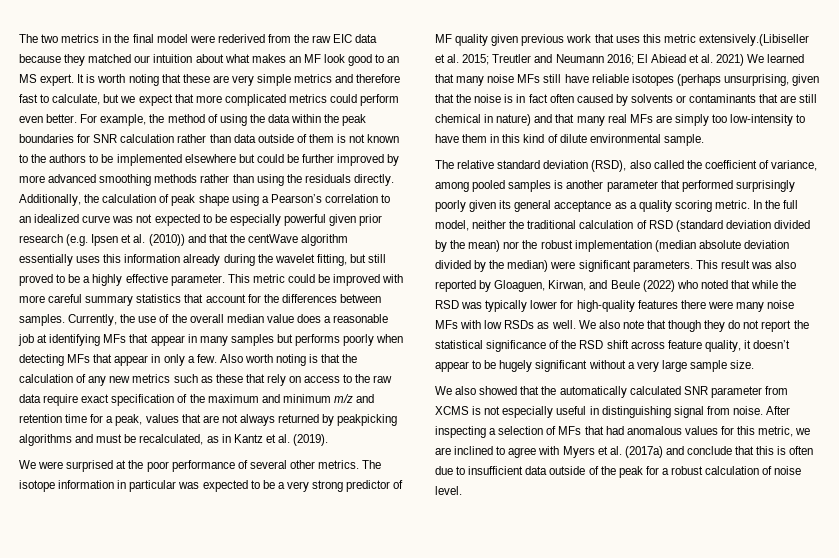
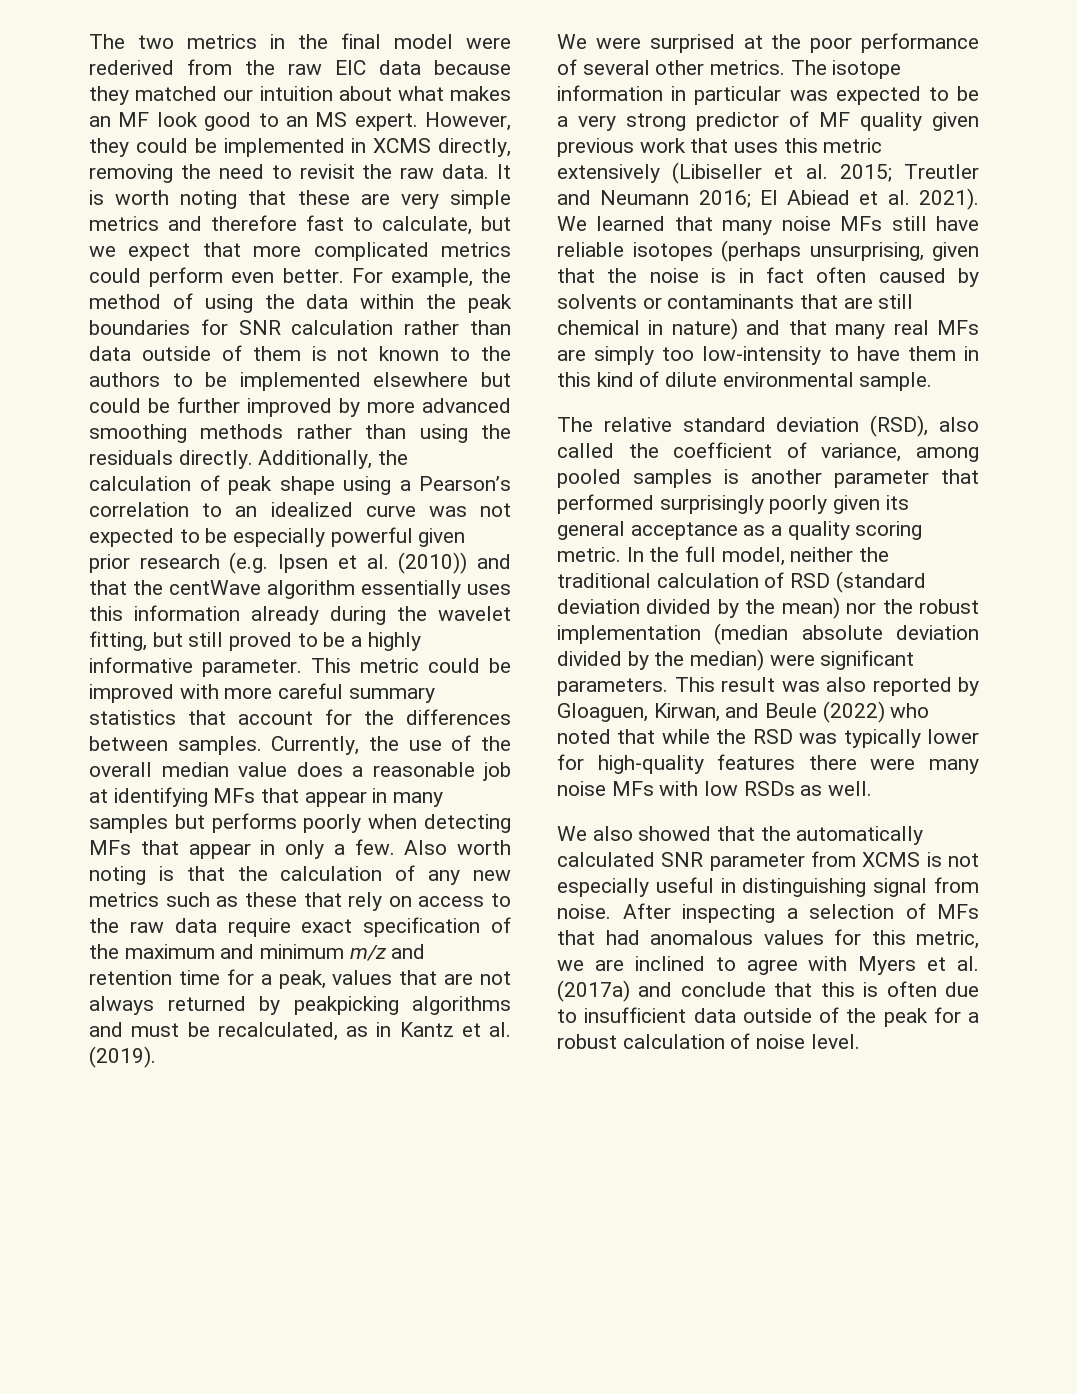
+ However, they could be implemented in XCMS directly, removing the need to revisit the raw data.
- Additionally, the calculation of peak shape using a Pearson’s correlation to an idealized curve was not expected to be especially powerful given prior research (e.g. Ipsen et al. (2010)) and that the centWave algorithm essentially uses this information already during the wavelet fitting, but still proved to be a highly effective parameter.
+ Additionally, the calculation of peak shape using a Pearson’s correlation to an idealized curve was not expected to be especially powerful given prior research (e.g. Ipsen et al. (2010)) and that the centWave algorithm essentially uses this information already during the wavelet fitting, but still proved to be a highly informative parameter.
- The isotope information in particular was expected to be a very strong predictor of MF quality given previous work that uses this metric extensively.(Libiseller et al. 2015;
+ The isotope information in particular was expected to be a very strong predictor of MF quality given previous work that uses this metric extensively (Libiseller et al. 2015;
- El Abiead et al. 2021) We learned that many noise MFs still have reliable isotopes (perhaps unsurprising, given that the noise is in fact often caused by solvents or contaminants that are still chemical in nature) and that many real MFs are simply too low-intensity to have them in this kind of dilute environmental sample.
+ El Abiead et al. 2021). We learned that many noise MFs still have reliable isotopes (perhaps unsurprising, given that the noise is in fact often caused by solvents or contaminants that are still chemical in nature) and that many real MFs are simply too low-intensity to have them in this kind of dilute environmental sample.
- We also note that though they do not report the statistical significance of the RSD shift across feature quality, it doesn’t appear to be hugely significant without a very large sample size.

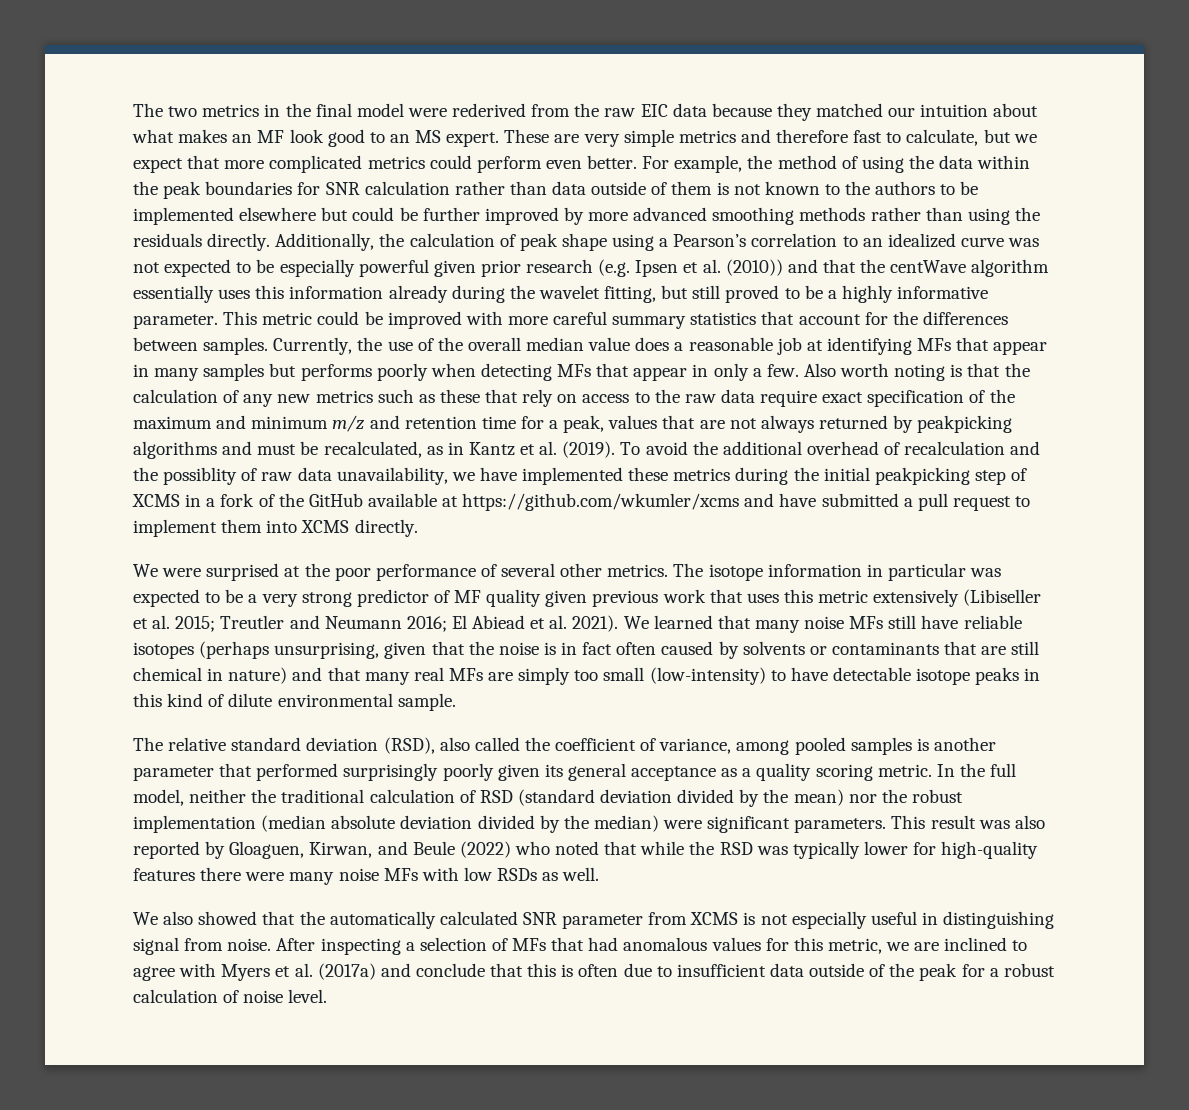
- However, they could be implemented in XCMS directly, removing the need to revisit the raw data. It is worth noting that these are very simple metrics and therefore fast to calculate, but we expect that more complicated metrics could perform even better.
+ These are very simple metrics and therefore fast to calculate, but we expect that more complicated metrics could perform even better.
+ To avoid the additional overhead of recalculation and the possiblity of raw data unavailability, we have implemented these metrics during the initial peakpicking step of XCMS in a fork of the GitHub available at https://github.com/wkumler/xcms and have submitted a pull request to implement them into XCMS directly.
- We learned that many noise MFs still have reliable isotopes (perhaps unsurprising, given that the noise is in fact often caused by solvents or contaminants that are still chemical in nature) and that many real MFs are simply too low-intensity to have them in this kind of dilute environmental sample.
+ We learned that many noise MFs still have reliable isotopes (perhaps unsurprising, given that the noise is in fact often caused by solvents or contaminants that are still chemical in nature) and that many real MFs are simply too small (low-intensity) to have detectable isotope peaks in this kind of dilute environmental sample.

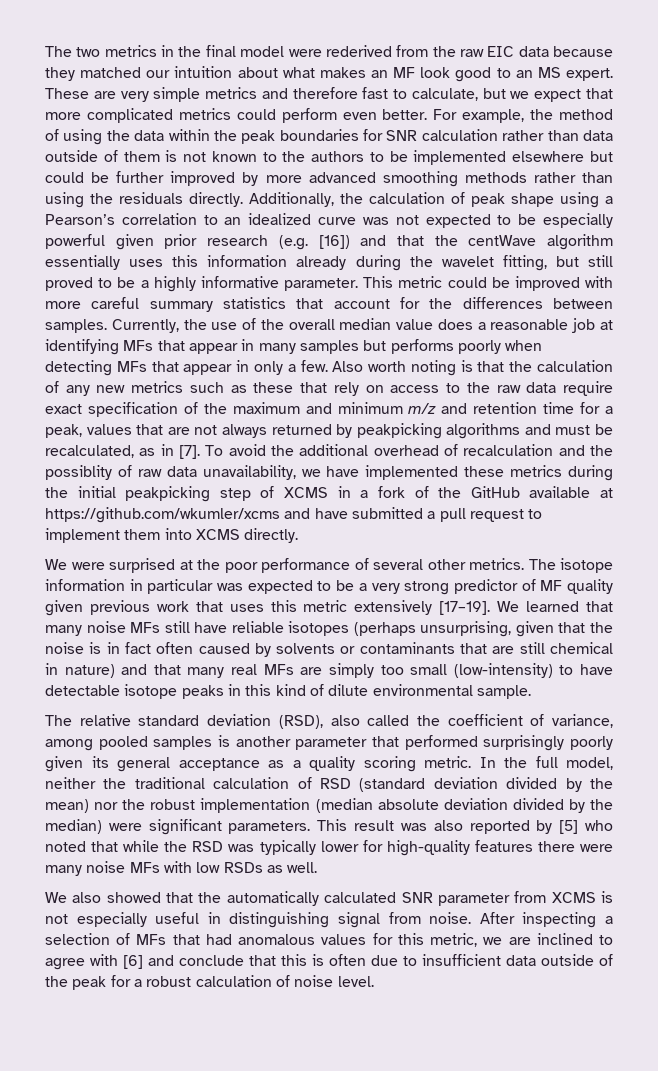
- Additionally, the calculation of peak shape using a Pearson’s correlation to an idealized curve was not expected to be especially powerful given prior research (e.g. Ipsen et al. (2010)) and that the centWave algorithm essentially uses this information already during the wavelet fitting, but still proved to be a highly informative parameter.
+ Additionally, the calculation of peak shape using a Pearson’s correlation to an idealized curve was not expected to be especially powerful given prior research (e.g. [16]) and that the centWave algorithm essentially uses this information already during the wavelet fitting, but still proved to be a highly informative parameter.
- Also worth noting is that the calculation of any new metrics such as these that rely on access to the raw data require exact specification of the maximum and minimum m/z and retention time for a peak, values that are not always returned by peakpicking algorithms and must be recalculated, as in Kantz et al. (2019).
+ Also worth noting is that the calculation of any new metrics such as these that rely on access to the raw data require exact specification of the maximum and minimum m/z and retention time for a peak, values that are not always returned by peakpicking algorithms and must be recalculated, as in [7].
- The isotope information in particular was expected to be a very strong predictor of MF quality given previous work that uses this metric extensively (Libiseller et al. 2015; Treutler and Neumann 2016; El Abiead et al. 2021).
+ The isotope information in particular was expected to be a very strong predictor of MF quality given previous work that uses this metric extensively [17–19].
- This result was also reported by Gloaguen, Kirwan, and Beule (2022) who noted that while the RSD was typically lower for high-quality features there were many noise MFs with low RSDs as well.
+ This result was also reported by [5] who noted that while the RSD was typically lower for high-quality features there were many noise MFs with low RSDs as well.
- After inspecting a selection of MFs that had anomalous values for this metric, we are inclined to agree with Myers et al. (2017a) and conclude that this is often due to insufficient data outside of the peak for a robust calculation of noise level.
+ After inspecting a selection of MFs that had anomalous values for this metric, we are inclined to agree with [6] and conclude that this is often due to insufficient data outside of the peak for a robust calculation of noise level.

